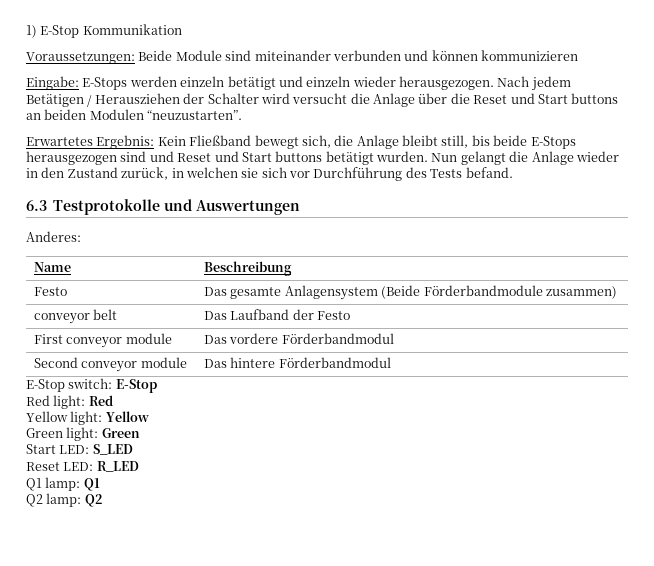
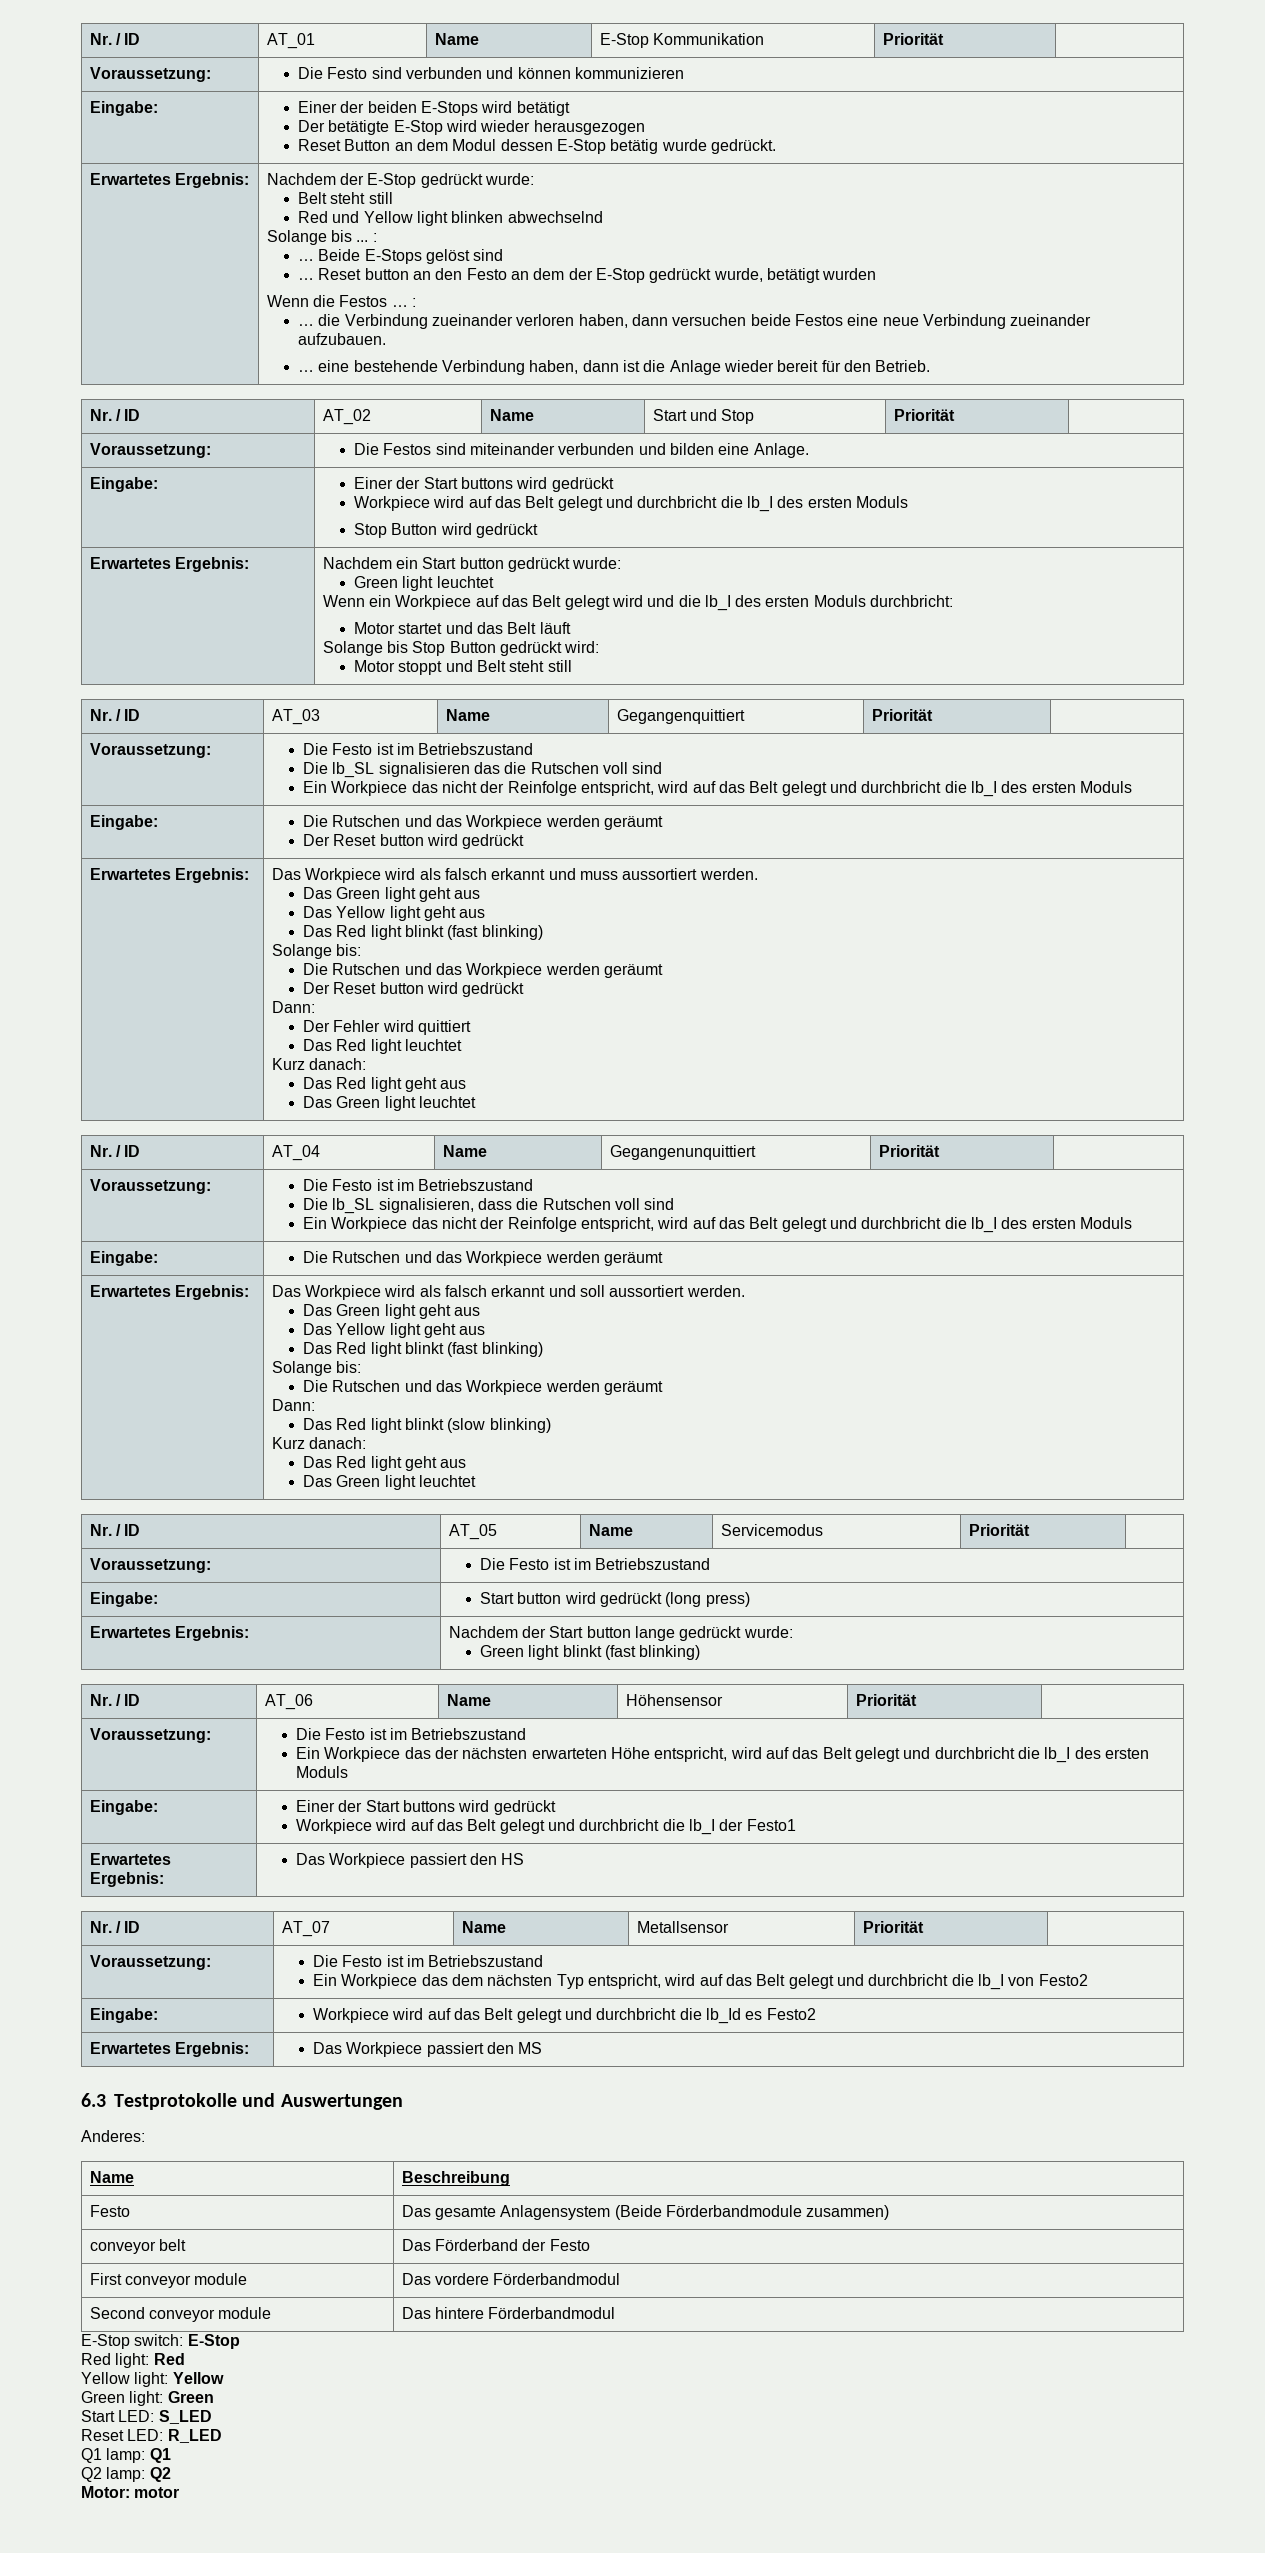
- 1) E-Stop Kommunikation
- Voraussetzungen: Beide Module sind miteinander verbunden und können kommunizieren
- Eingabe: E-Stops werden einzeln betätigt und einzeln wieder herausgezogen. Nach jedem Betätigen / Herausziehen der Schalter wird versucht die Anlage über die Reset und Start buttons an beiden Modulen “neuzustarten”.
- Erwartetes Ergebnis: Kein Fließband bewegt sich, die Anlage bleibt still, bis beide E-Stops herausgezogen sind und Reset und Start buttons betätigt wurden. Nun gelangt die Anlage wieder in den Zustand zurück, in welchen sie sich vor Durchführung des Tests befand.
+ Nr. / ID | AT_01 | Name | E-Stop Kommunikation | Priorität |
+ Voraussetzung: | Die Festo sind verbunden und können kommunizieren
+ Eingabe: | Einer der beiden E-Stops wird betätigt
+ Der betätigte E-Stop wird wieder herausgezogen
+ Reset Button an dem Modul dessen E-Stop betätig wurde gedrückt.
+ Erwartetes Ergebnis: | Nachdem der E-Stop gedrückt wurde:
+ Belt steht still
+ Red und Yellow light blinken abwechselnd
+ Solange bis ... :
+ … Beide E-Stops gelöst sind
+ … Reset button an den Festo an dem der E-Stop gedrückt wurde, betätigt wurden
+ Wenn die Festos … :
+ … die Verbindung zueinander verloren haben, dann versuchen beide Festos eine neue Verbindung zueinander aufzubauen.
+ … eine bestehende Verbindung haben, dann ist die Anlage wieder bereit für den Betrieb.
+ Nr. / ID | AT_02 | Name | Start und Stop | Priorität |
+ Voraussetzung: | Die Festos sind miteinander verbunden und bilden eine Anlage.
+ Eingabe: | Einer der Start buttons wird gedrückt
+ Workpiece wird auf das Belt gelegt und durchbricht die lb_I des ersten Moduls
+ Stop Button wird gedrückt
+ Erwartetes Ergebnis: | Nachdem ein Start button gedrückt wurde:
+ Green light leuchtet
+ Wenn ein Workpiece auf das Belt gelegt wird und die lb_I des ersten Moduls durchbricht:
+ Motor startet und das Belt läuft
+ Solange bis Stop Button gedrückt wird:
+ Motor stoppt und Belt steht still
+ Nr. / ID | AT_03 | Name | Gegangenquittiert | Priorität |
+ Voraussetzung: | Die Festo ist im Betriebszustand
+ Die lb_SL signalisieren das die Rutschen voll sind
+ Ein Workpiece das nicht der Reinfolge entspricht, wird auf das Belt gelegt und durchbricht die lb_I des ersten Moduls
+ Eingabe: | Die Rutschen und das Workpiece werden geräumt
+ Der Reset button wird gedrückt
+ Erwartetes Ergebnis: | Das Workpiece wird als falsch erkannt und muss aussortiert werden.
+ Das Green light geht aus
+ Das Yellow light geht aus
+ Das Red light blinkt (fast blinking)
+ Solange bis:
+ Die Rutschen und das Workpiece werden geräumt
+ Der Reset button wird gedrückt
+ Dann:
+ Der Fehler wird quittiert
+ Das Red light leuchtet
+ Kurz danach:
+ Das Red light geht aus
+ Das Green light leuchtet
+ Nr. / ID | AT_04 | Name | Gegangenunquittiert | Priorität |
+ Voraussetzung: | Die Festo ist im Betriebszustand
+ Die lb_SL signalisieren, dass die Rutschen voll sind
+ Ein Workpiece das nicht der Reinfolge entspricht, wird auf das Belt gelegt und durchbricht die lb_I des ersten Moduls
+ Eingabe: | Die Rutschen und das Workpiece werden geräumt
+ Erwartetes Ergebnis: | Das Workpiece wird als falsch erkannt und soll aussortiert werden.
+ Das Green light geht aus
+ Das Yellow light geht aus
+ Das Red light blinkt (fast blinking)
+ Solange bis:
+ Die Rutschen und das Workpiece werden geräumt
+ Dann:
+ Das Red light blinkt (slow blinking)
+ Kurz danach:
+ Das Red light geht aus
+ Das Green light leuchtet
+ Nr. / ID | AT_05 | Name | Servicemodus | Priorität |
+ Voraussetzung: | Die Festo ist im Betriebszustand
+ Eingabe: | Start button wird gedrückt (long press)
+ Erwartetes Ergebnis: | Nachdem der Start button lange gedrückt wurde:
+ Green light blinkt (fast blinking)
+ Nr. / ID | AT_06 | Name | Höhensensor | Priorität |
+ Voraussetzung: | Die Festo ist im Betriebszustand
+ Ein Workpiece das der nächsten erwarteten Höhe entspricht, wird auf das Belt gelegt und durchbricht die lb_I des ersten Moduls
+ Eingabe: | Einer der Start buttons wird gedrückt
+ Workpiece wird auf das Belt gelegt und durchbricht die lb_I der Festo1
+ Erwartetes Ergebnis: | Das Workpiece passiert den HS
+ Nr. / ID | AT_07 | Name | Metallsensor | Priorität |
+ Voraussetzung: | Die Festo ist im Betriebszustand
+ Ein Workpiece das dem nächsten Typ entspricht, wird auf das Belt gelegt und durchbricht die lb_I von Festo2
+ Eingabe: | Workpiece wird auf das Belt gelegt und durchbricht die lb_Id es Festo2
+ Erwartetes Ergebnis: | Das Workpiece passiert den MS
- conveyor belt | Das Laufband der Festo
+ conveyor belt | Das Förderband der Festo
+ Motor: motor

